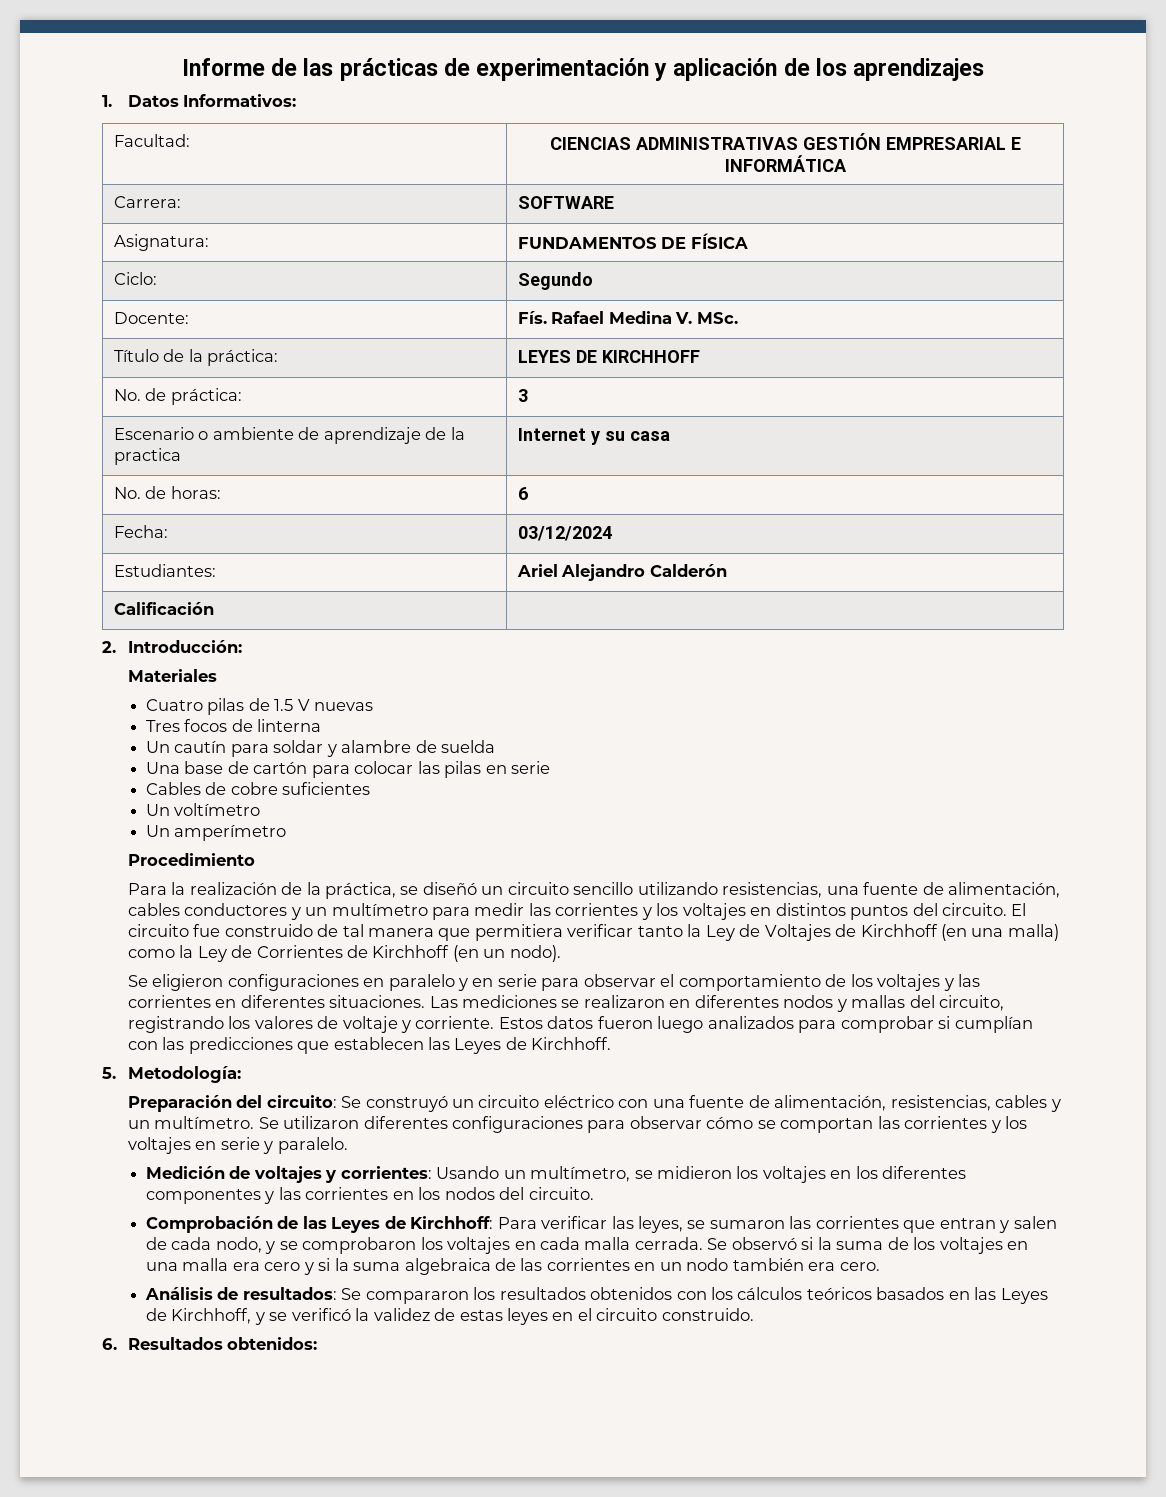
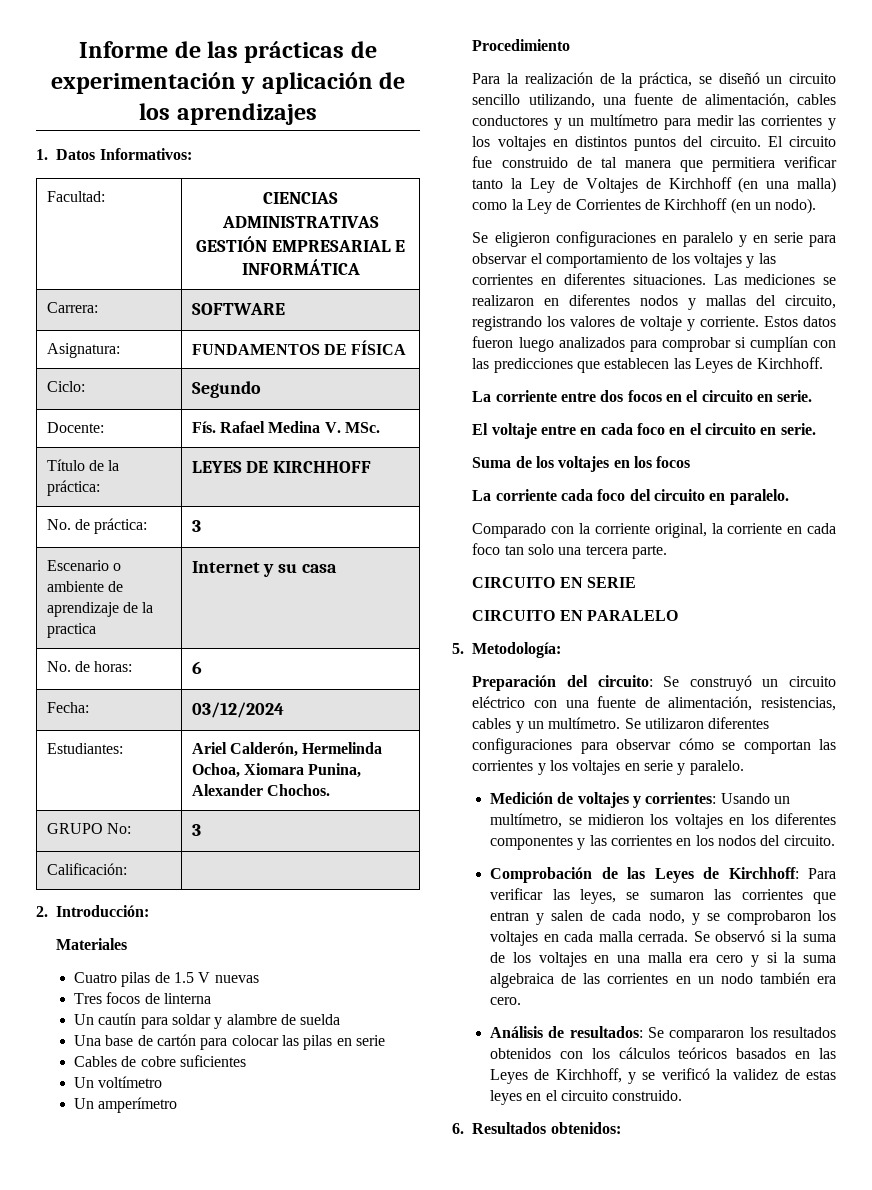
- Estudiantes: | Ariel Alejandro Calderón
- Calificación |
+ Estudiantes: | Ariel Calderón, Hermelinda Ochoa, Xiomara Punina, Alexander Chochos.
+ GRUPO No: | 3
+ Calificación: |
- Para la realización de la práctica, se diseñó un circuito sencillo utilizando resistencias, una fuente de alimentación, cables conductores y un multímetro para medir las corrientes y los voltajes en distintos puntos del circuito.
+ Para la realización de la práctica, se diseñó un circuito sencillo utilizando, una fuente de alimentación, cables conductores y un multímetro para medir las corrientes y los voltajes en distintos puntos del circuito.
+ La corriente entre dos focos en el circuito en serie.
+ El voltaje entre en cada foco en el circuito en serie.
+ Suma de los voltajes en los focos
+ La corriente cada foco del circuito en paralelo.
+ Comparado con la corriente original, la corriente en cada foco tan solo una tercera parte.
+ CIRCUITO EN SERIE
+ CIRCUITO EN PARALELO

